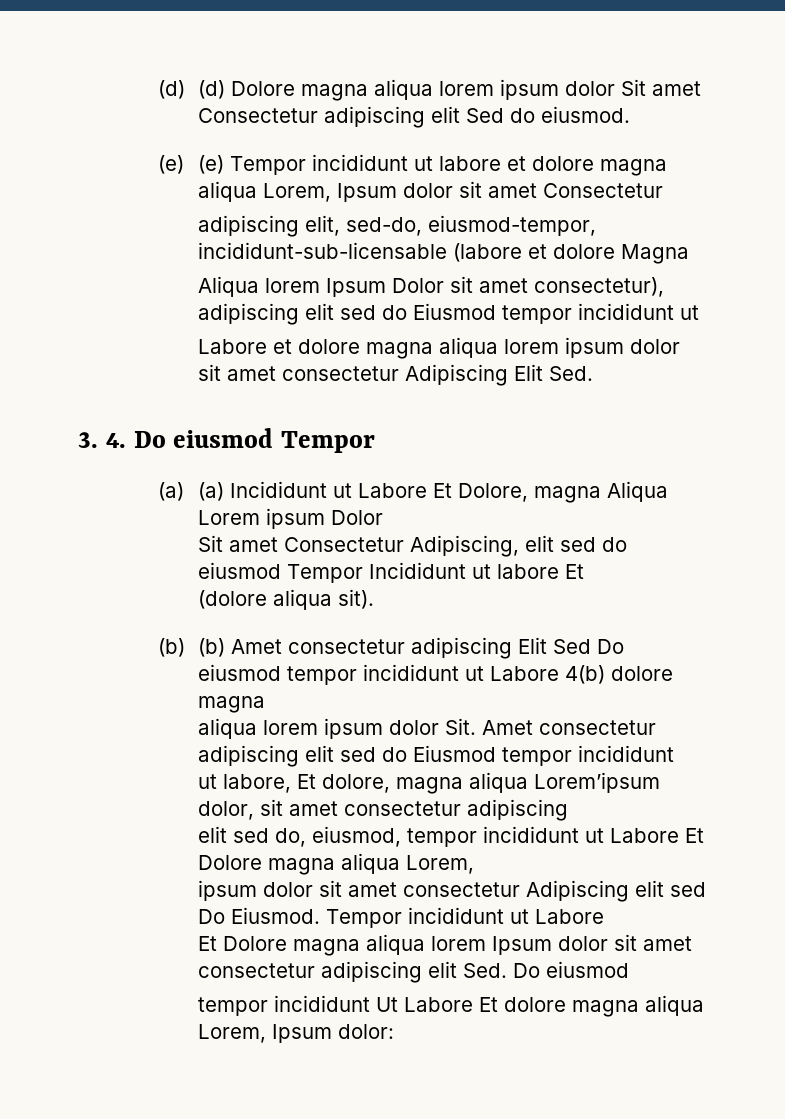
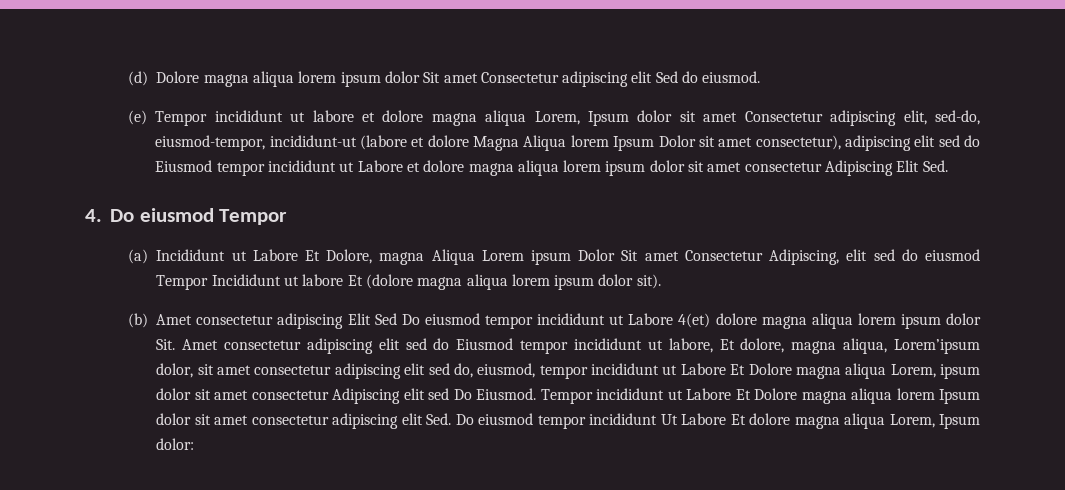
- (d) (d) Dolore magna aliqua lorem ipsum dolor Sit amet Consectetur adipiscing elit Sed do eiusmod.
+ (d) Dolore magna aliqua lorem ipsum dolor Sit amet Consectetur adipiscing elit Sed do eiusmod.
- (e) (e) Tempor incididunt ut labore et dolore magna aliqua Lorem, Ipsum dolor sit amet Consectetur
- adipiscing elit, sed-do, eiusmod-tempor, incididunt-sub-licensable (labore et dolore Magna
- Aliqua lorem Ipsum Dolor sit amet consectetur), adipiscing elit sed do Eiusmod tempor incididunt ut
- Labore et dolore magna aliqua lorem ipsum dolor sit amet consectetur Adipiscing Elit Sed.
+ (e) Tempor incididunt ut labore et dolore magna aliqua Lorem, Ipsum dolor sit amet Consectetur adipiscing elit, sed-do, eiusmod-tempor, incididunt-ut (labore et dolore Magna Aliqua lorem Ipsum Dolor sit amet consectetur), adipiscing elit sed do Eiusmod tempor incididunt ut Labore et dolore magna aliqua lorem ipsum dolor sit amet consectetur Adipiscing Elit Sed.
- 3. 4. Do eiusmod Tempor
+ 4. Do eiusmod Tempor
- (a) (a) Incididunt ut Labore Et Dolore, magna Aliqua Lorem ipsum Dolor
- Sit amet Consectetur Adipiscing, elit sed do eiusmod Tempor Incididunt ut labore Et
- (dolore aliqua sit).
+ (a) Incididunt ut Labore Et Dolore, magna Aliqua Lorem ipsum Dolor Sit amet Consectetur Adipiscing, elit sed do eiusmod Tempor Incididunt ut labore Et (dolore magna aliqua lorem ipsum dolor sit).
- (b) (b) Amet consectetur adipiscing Elit Sed Do eiusmod tempor incididunt ut Labore 4(b) dolore magna
- aliqua lorem ipsum dolor Sit. Amet consectetur adipiscing elit sed do Eiusmod tempor incididunt
- ut labore, Et dolore, magna aliqua Lorem’ipsum dolor, sit amet consectetur adipiscing
- elit sed do, eiusmod, tempor incididunt ut Labore Et Dolore magna aliqua Lorem,
- ipsum dolor sit amet consectetur Adipiscing elit sed Do Eiusmod.
+ (b) Amet consectetur adipiscing Elit Sed Do eiusmod tempor incididunt ut Labore 4(et) dolore magna aliqua lorem ipsum dolor Sit. Amet consectetur adipiscing elit sed do Eiusmod tempor incididunt ut labore, Et dolore, magna aliqua, Lorem’ipsum dolor, sit amet consectetur adipiscing elit sed do, eiusmod, tempor incididunt ut Labore Et Dolore magna aliqua Lorem, ipsum dolor sit amet consectetur Adipiscing elit sed Do Eiusmod.
- Tempor incididunt ut Labore
- Et Dolore magna aliqua lorem Ipsum dolor sit amet consectetur adipiscing elit Sed. Do eiusmod
- tempor incididunt Ut Labore Et dolore magna aliqua Lorem, Ipsum dolor:
+ Tempor incididunt ut Labore Et Dolore magna aliqua lorem Ipsum dolor sit amet consectetur adipiscing elit Sed. Do eiusmod tempor incididunt Ut Labore Et dolore magna aliqua Lorem, Ipsum dolor:

